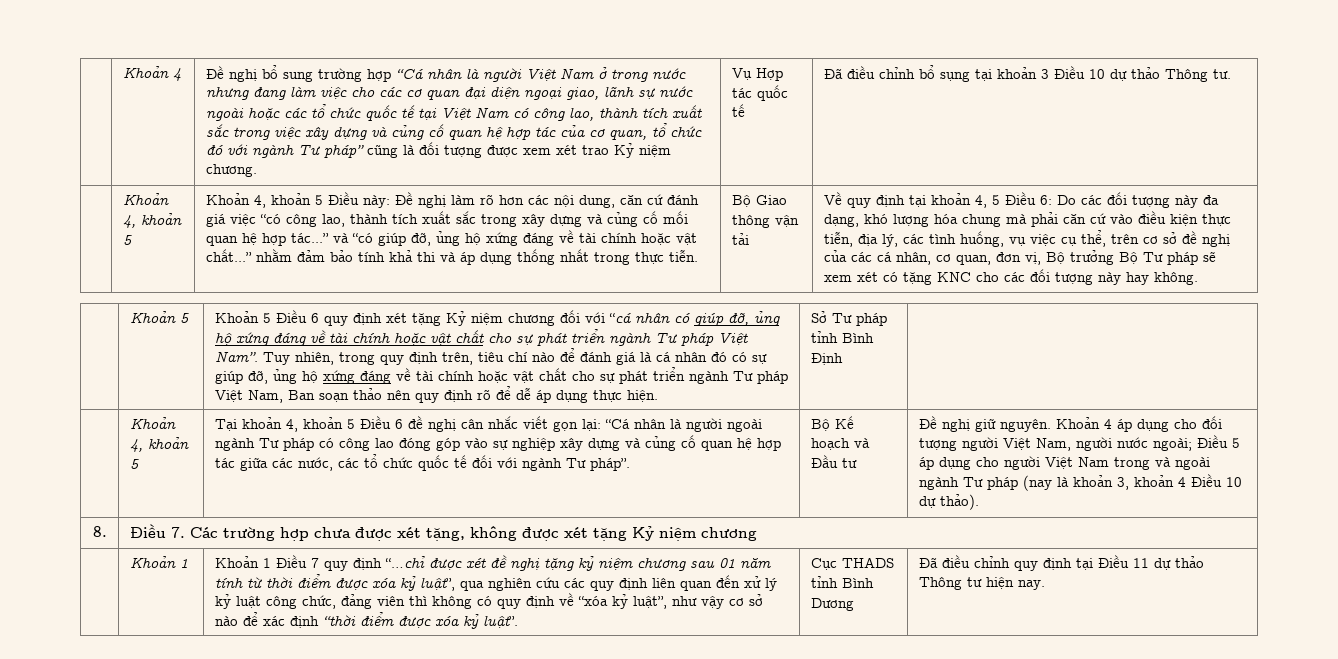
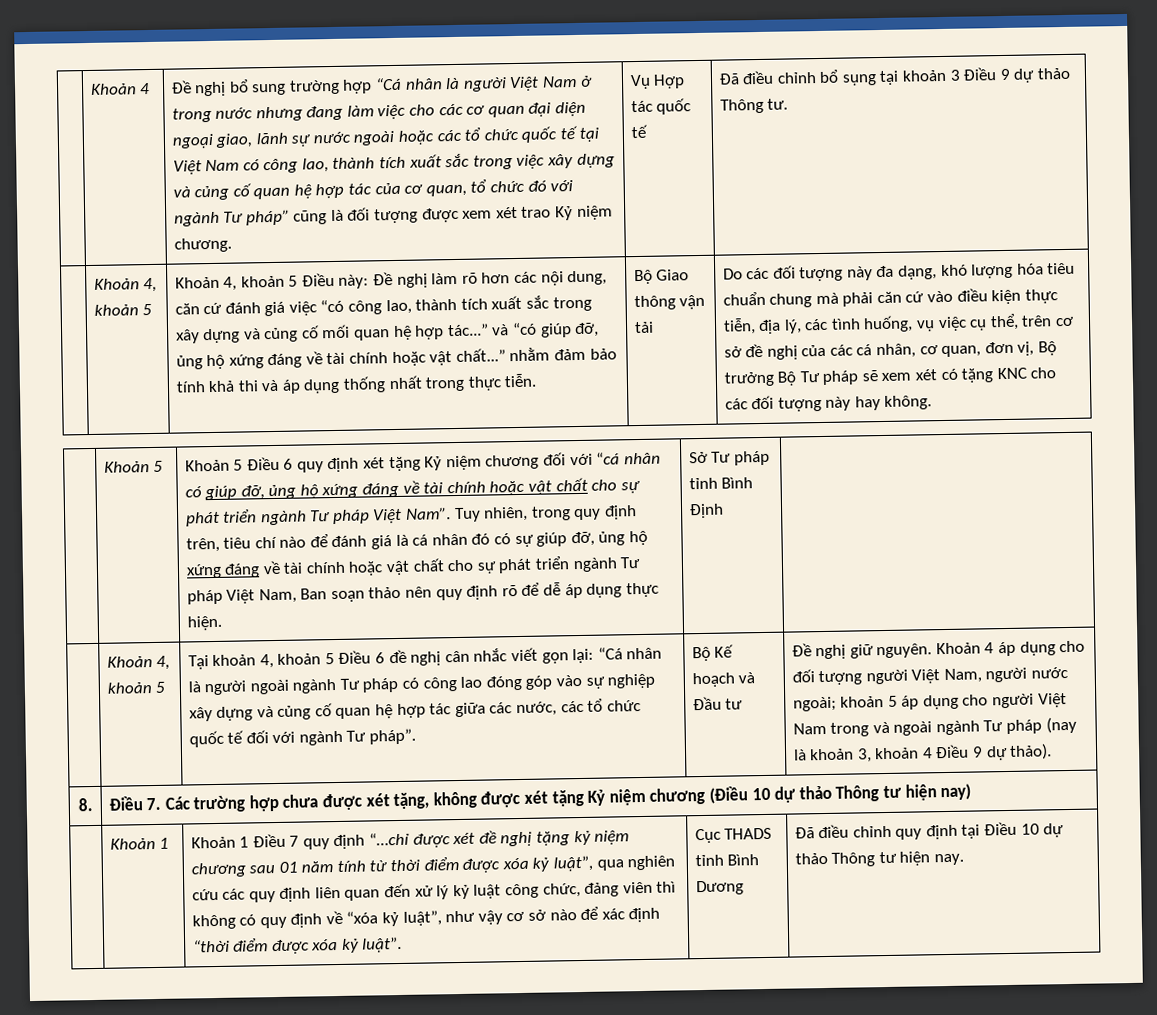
- Đã điều chỉnh bổ sụng tại khoản 3 Điều 10 dự thảo Thông tư.
+ Đã điều chỉnh bổ sụng tại khoản 3 Điều 9 dự thảo Thông tư.
- Về quy định tại khoản 4, 5 Điều 6: Do các đối tượng này đa dạng, khó lượng hóa chung mà phải căn cứ vào điều kiện thực tiễn, địa lý, các tình huống, vụ việc cụ thể, trên cơ sở đề nghị của các cá nhân, cơ quan, đơn vị, Bộ trưởng Bộ Tư pháp sẽ xem xét có tặng KNC cho các đối tượng này hay không.
+ Do các đối tượng này đa dạng, khó lượng hóa tiêu chuẩn chung mà phải căn cứ vào điều kiện thực tiễn, địa lý, các tình huống, vụ việc cụ thể, trên cơ sở đề nghị của các cá nhân, cơ quan, đơn vị, Bộ trưởng Bộ Tư pháp sẽ xem xét có tặng KNC cho các đối tượng này hay không.
- Khoản 4 áp dụng cho đối tượng người Việt Nam, người nước ngoài; Điều 5 áp dụng cho người Việt Nam trong và ngoài ngành Tư pháp (nay là khoản 3, khoản 4 Điều 10 dự thảo).
+ Khoản 4 áp dụng cho đối tượng người Việt Nam, người nước ngoài; khoản 5 áp dụng cho người Việt Nam trong và ngoài ngành Tư pháp (nay là khoản 3, khoản 4 Điều 9 dự thảo).
- 8. | Điều 7. Các trường hợp chưa được xét tặng, không được xét tặng Kỷ niệm chương
+ 8. | Điều 7. Các trường hợp chưa được xét tặng, không được xét tặng Kỷ niệm chương (Điều 10 dự thảo Thông tư hiện nay)
- Đã điều chỉnh quy định tại Điều 11 dự thảo Thông tư hiện nay.
+ Đã điều chỉnh quy định tại Điều 10 dự thảo Thông tư hiện nay.

